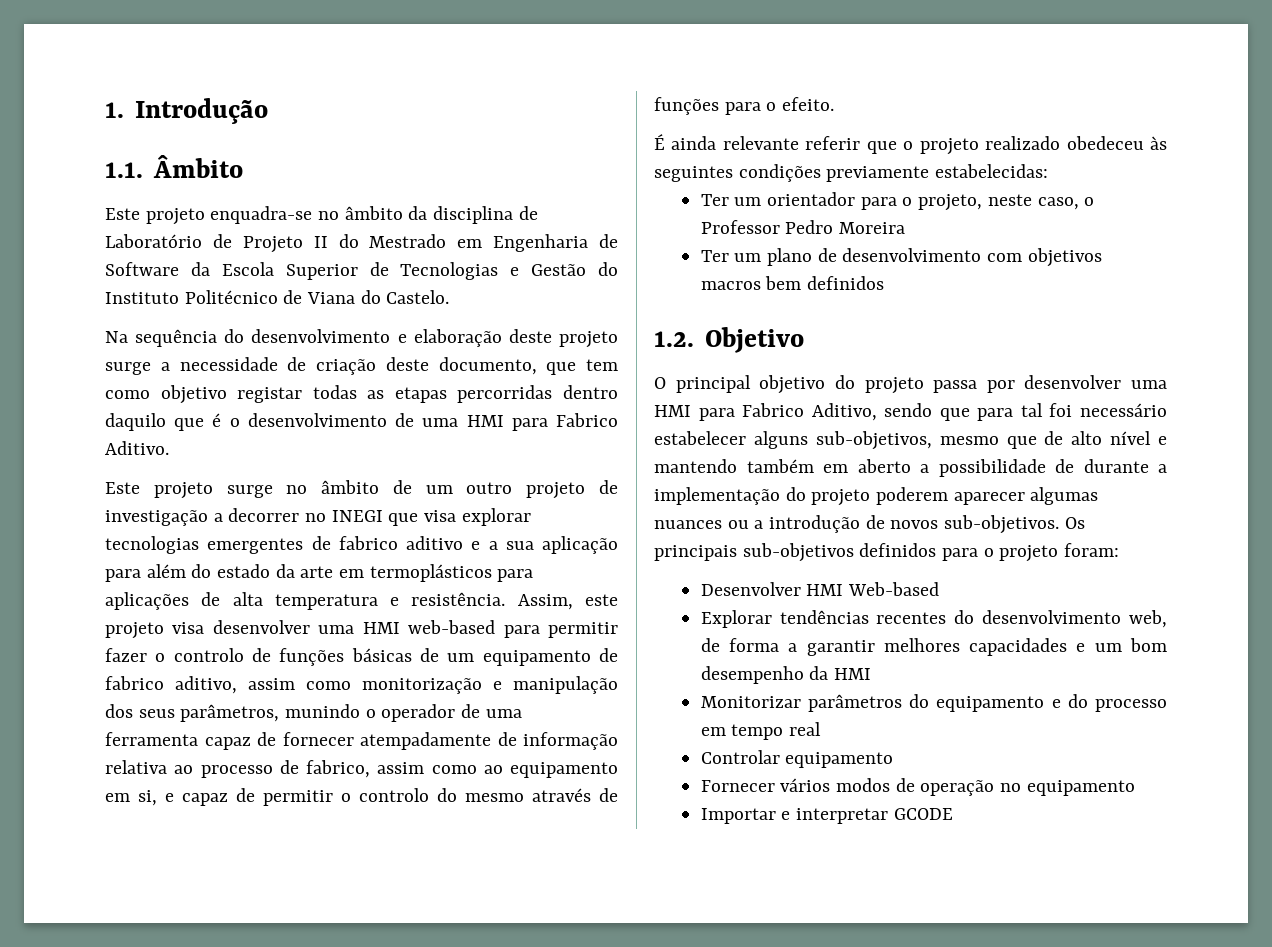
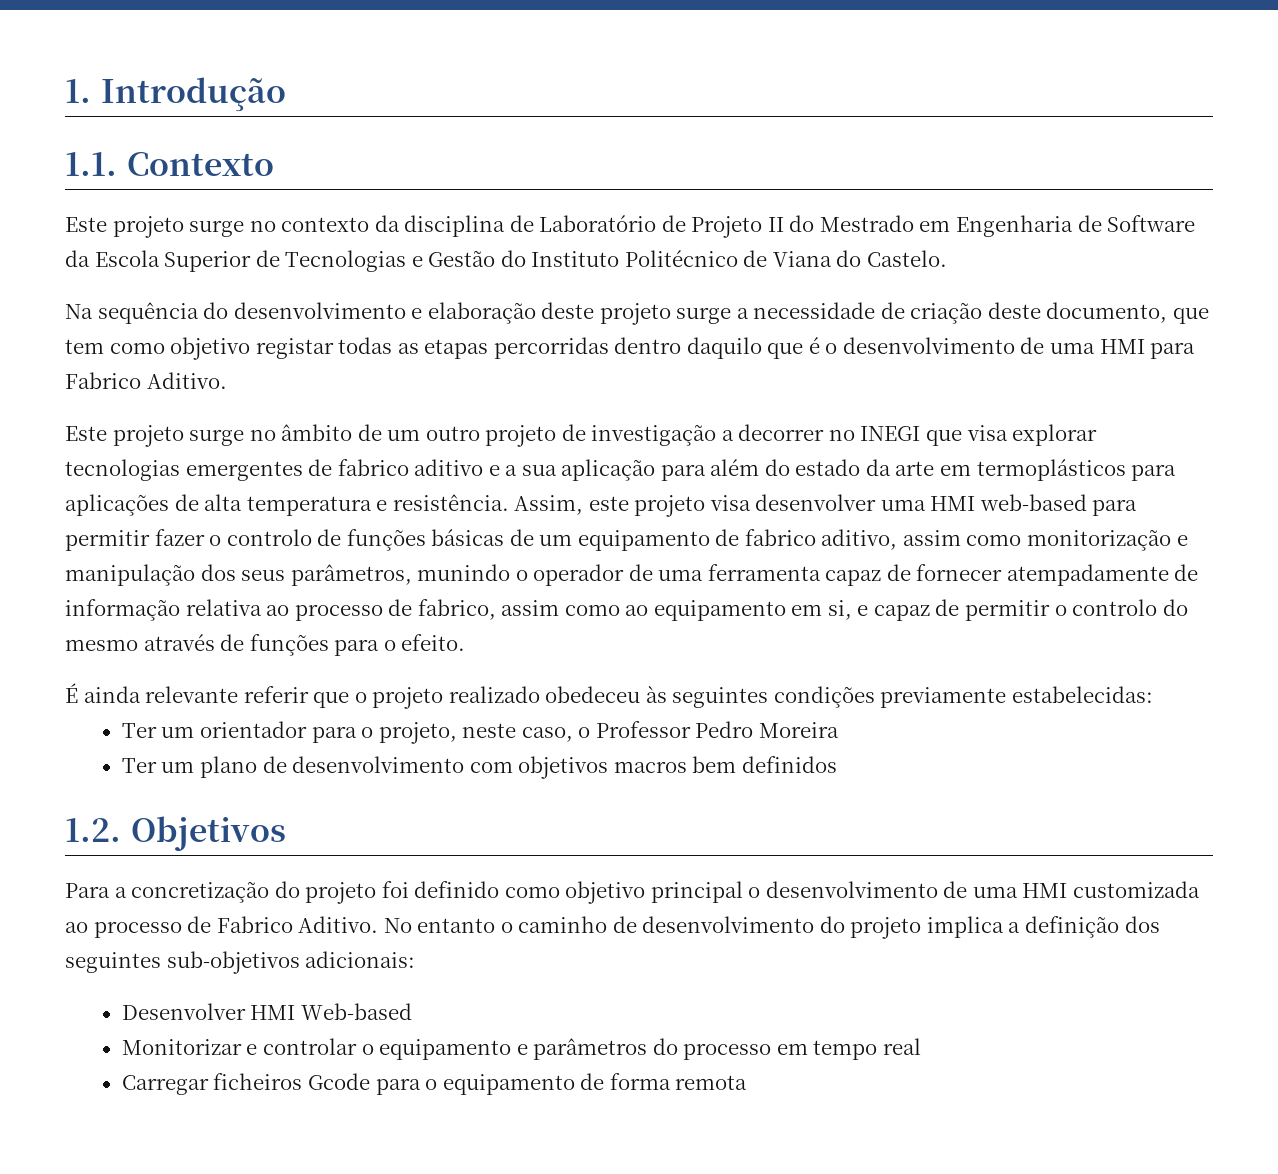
- 1.1. Âmbito
- Este projeto enquadra-se no âmbito da disciplina de Laboratório de Projeto II do Mestrado em Engenharia de Software da Escola Superior de Tecnologias e Gestão do Instituto Politécnico de Viana do Castelo.
+ 1.1. Contexto
+ Este projeto surge no contexto da disciplina de Laboratório de Projeto II do Mestrado em Engenharia de Software da Escola Superior de Tecnologias e Gestão do Instituto Politécnico de Viana do Castelo.
- 1.2. Objetivo
- O principal objetivo do projeto passa por desenvolver uma HMI para Fabrico Aditivo, sendo que para tal foi necessário estabelecer alguns sub-objetivos, mesmo que de alto nível e mantendo também em aberto a possibilidade de durante a implementação do projeto poderem aparecer algumas nuances ou a introdução de novos sub-objetivos. Os principais sub-objetivos definidos para o projeto foram:
+ 1.2. Objetivos
+ Para a concretização do projeto foi definido como objetivo principal o desenvolvimento de uma HMI customizada ao processo de Fabrico Aditivo. No entanto o caminho de desenvolvimento do projeto implica a definição dos seguintes sub-objetivos adicionais:
  Desenvolver HMI Web-based
- Explorar tendências recentes do desenvolvimento web, de forma a garantir melhores capacidades e um bom desempenho da HMI
- Monitorizar parâmetros do equipamento e do processo em tempo real
+ Monitorizar e controlar o equipamento e parâmetros do processo em tempo real
- Controlar equipamento
- Fornecer vários modos de operação no equipamento
- Importar e interpretar GCODE
+ Carregar ficheiros Gcode para o equipamento de forma remota

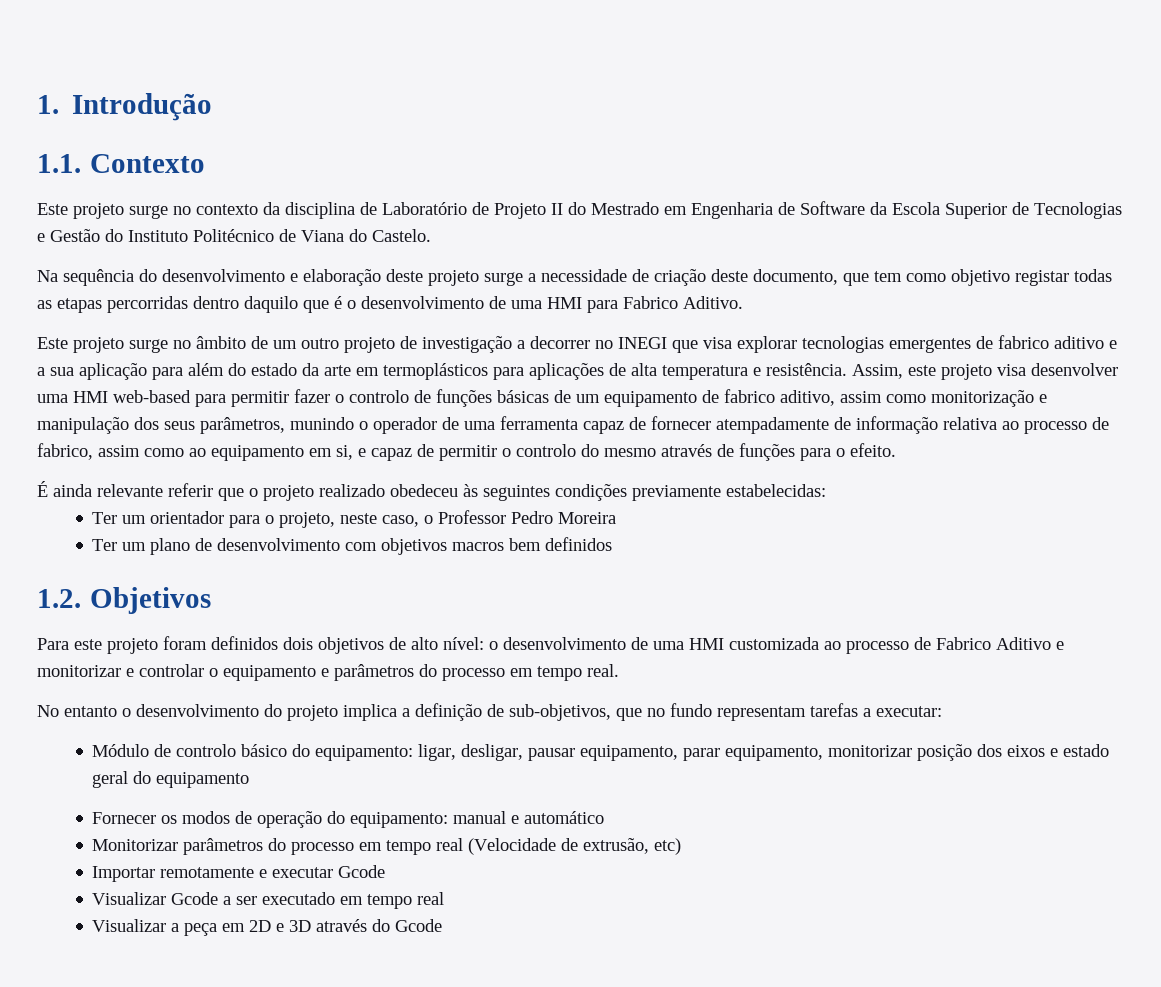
- Para a concretização do projeto foi definido como objetivo principal o desenvolvimento de uma HMI customizada ao processo de Fabrico Aditivo. No entanto o caminho de desenvolvimento do projeto implica a definição dos seguintes sub-objetivos adicionais:
- Desenvolver HMI Web-based
- Monitorizar e controlar o equipamento e parâmetros do processo em tempo real
- Carregar ficheiros Gcode para o equipamento de forma remota
+ Para este projeto foram definidos dois objetivos de alto nível: o desenvolvimento de uma HMI customizada ao processo de Fabrico Aditivo e monitorizar e controlar o equipamento e parâmetros do processo em tempo real.
+ No entanto o desenvolvimento do projeto implica a definição de sub-objetivos, que no fundo representam tarefas a executar:
+ Módulo de controlo básico do equipamento: ligar, desligar, pausar equipamento, parar equipamento, monitorizar posição dos eixos e estado geral do equipamento
+ Fornecer os modos de operação do equipamento: manual e automático
+ Monitorizar parâmetros do processo em tempo real (Velocidade de extrusão, etc)
+ Importar remotamente e executar Gcode
+ Visualizar Gcode a ser executado em tempo real
+ Visualizar a peça em 2D e 3D através do Gcode

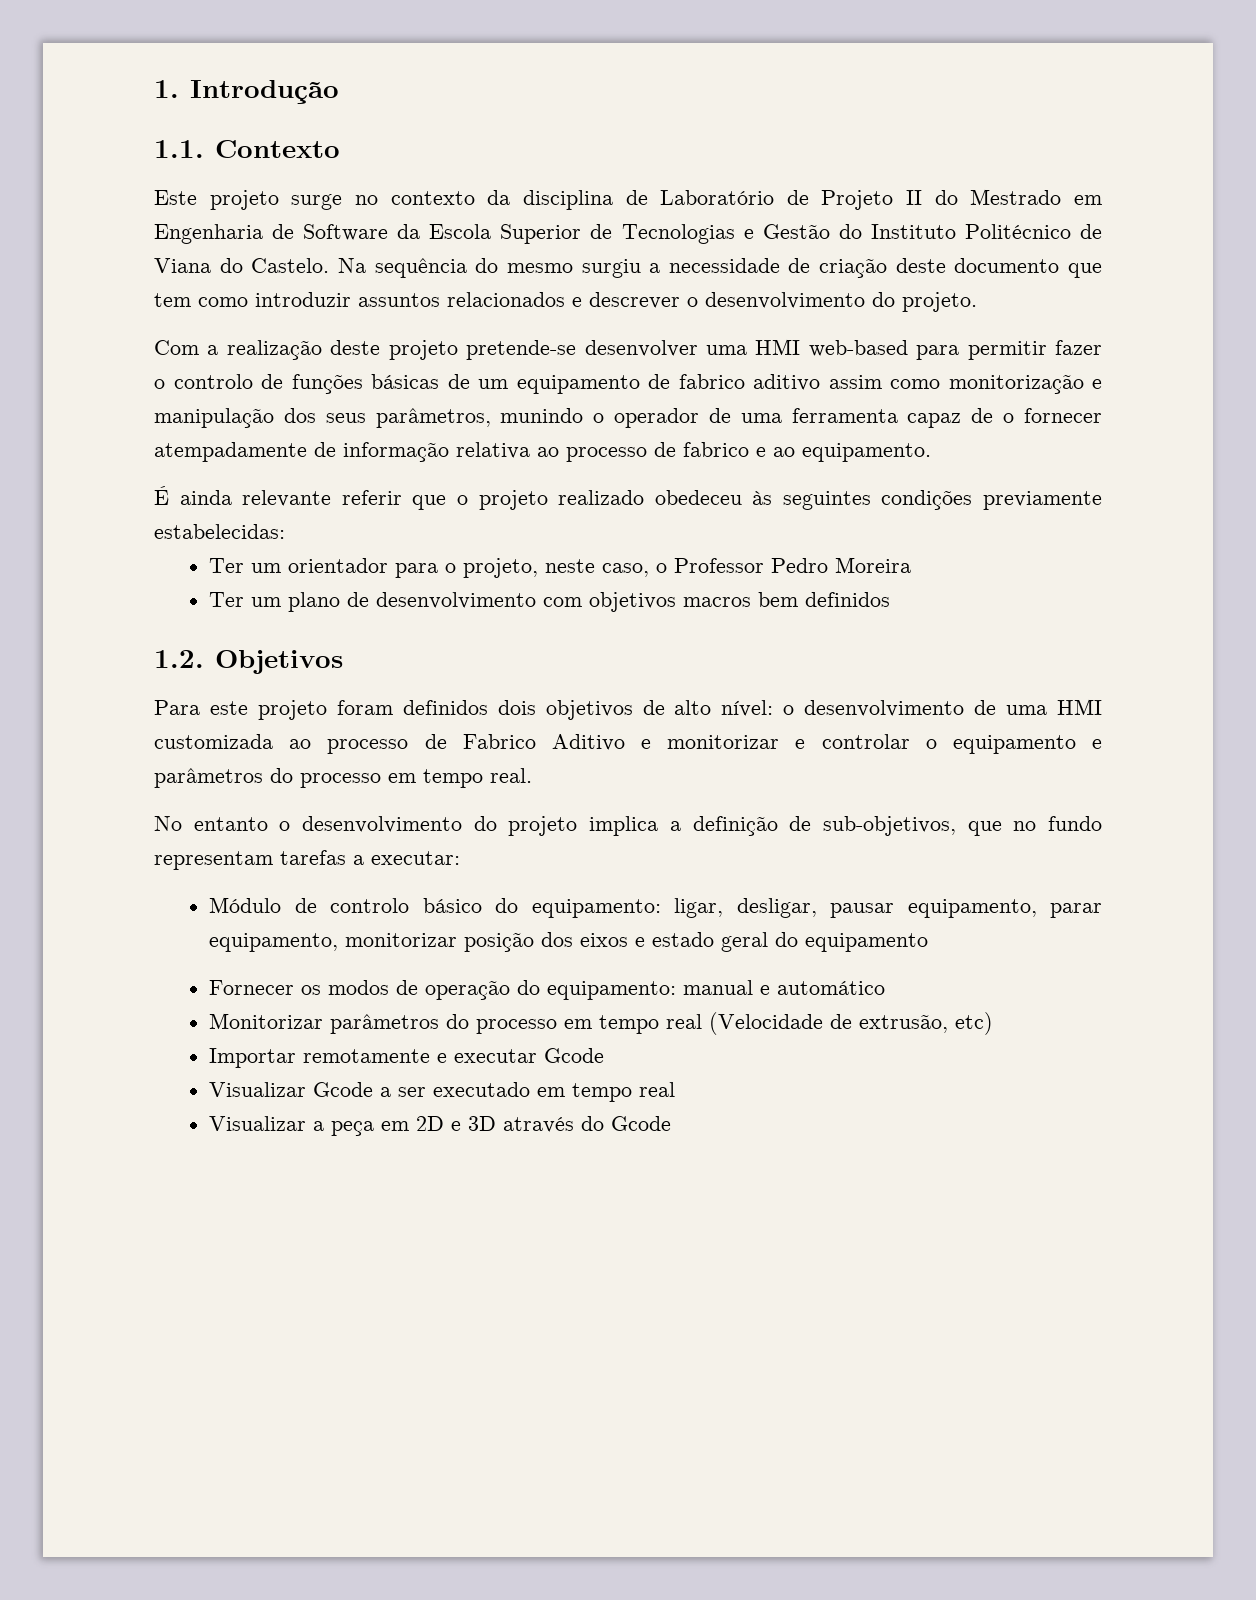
- Este projeto surge no contexto da disciplina de Laboratório de Projeto II do Mestrado em Engenharia de Software da Escola Superior de Tecnologias e Gestão do Instituto Politécnico de Viana do Castelo.
- Na sequência do desenvolvimento e elaboração deste projeto surge a necessidade de criação deste documento, que tem como objetivo registar todas as etapas percorridas dentro daquilo que é o desenvolvimento de uma HMI para Fabrico Aditivo.
- Este projeto surge no âmbito de um outro projeto de investigação a decorrer no INEGI que visa explorar tecnologias emergentes de fabrico aditivo e a sua aplicação para além do estado da arte em termoplásticos para aplicações de alta temperatura e resistência. Assim, este projeto visa desenvolver uma HMI web-based para permitir fazer o controlo de funções básicas de um equipamento de fabrico aditivo, assim como monitorização e manipulação dos seus parâmetros, munindo o operador de uma ferramenta capaz de fornecer atempadamente de informação relativa ao processo de fabrico, assim como ao equipamento em si, e capaz de permitir o controlo do mesmo através de funções para o efeito.
+ Este projeto surge no contexto da disciplina de Laboratório de Projeto II do Mestrado em Engenharia de Software da Escola Superior de Tecnologias e Gestão do Instituto Politécnico de Viana do Castelo. Na sequência do mesmo surgiu a necessidade de criação deste documento que tem como introduzir assuntos relacionados e descrever o desenvolvimento do projeto.
+ Com a realização deste projeto pretende-se desenvolver uma HMI web-based para permitir fazer o controlo de funções básicas de um equipamento de fabrico aditivo assim como monitorização e manipulação dos seus parâmetros, munindo o operador de uma ferramenta capaz de o fornecer atempadamente de informação relativa ao processo de fabrico e ao equipamento.

